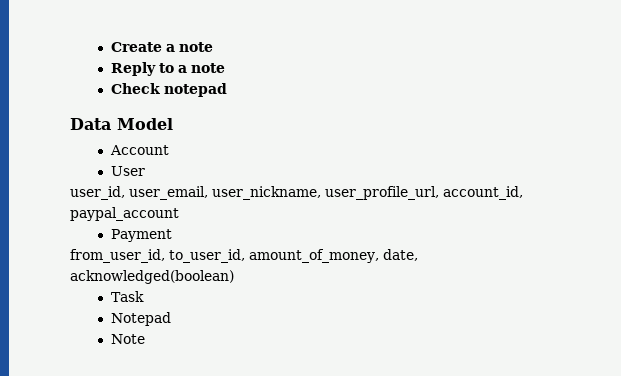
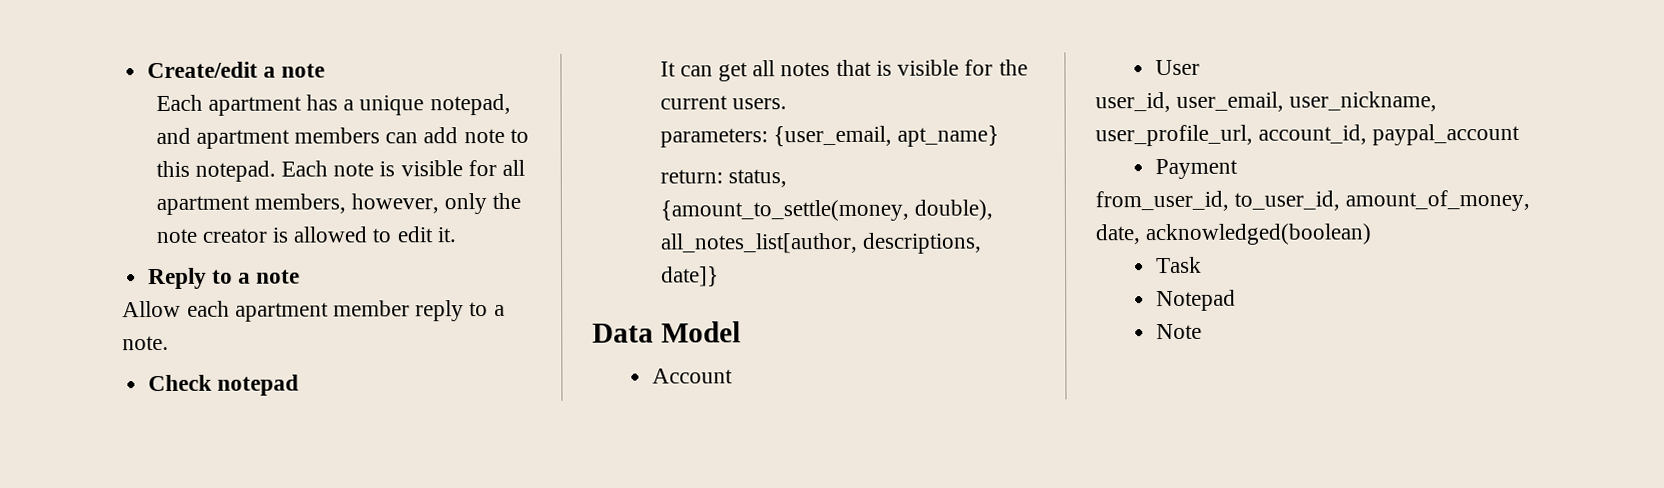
- Create a note
+ Create/edit a note
+ Each apartment has a unique notepad, and apartment members can add note to this notepad. Each note is visible for all apartment members, however, only the note creator is allowed to edit it.
  Reply to a note
+ Allow each apartment member reply to a note.
  Check notepad
+ It can get all notes that is visible for the current users.
+ parameters: {user_email, apt_name}
+ return: status, {amount_to_settle(money, double), all_notes_list[author, descriptions, date]}

